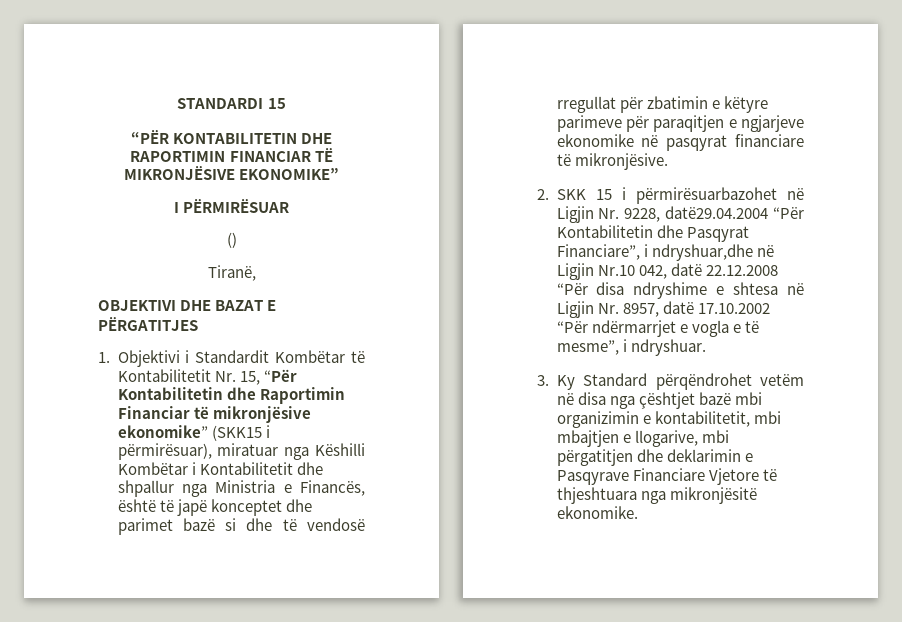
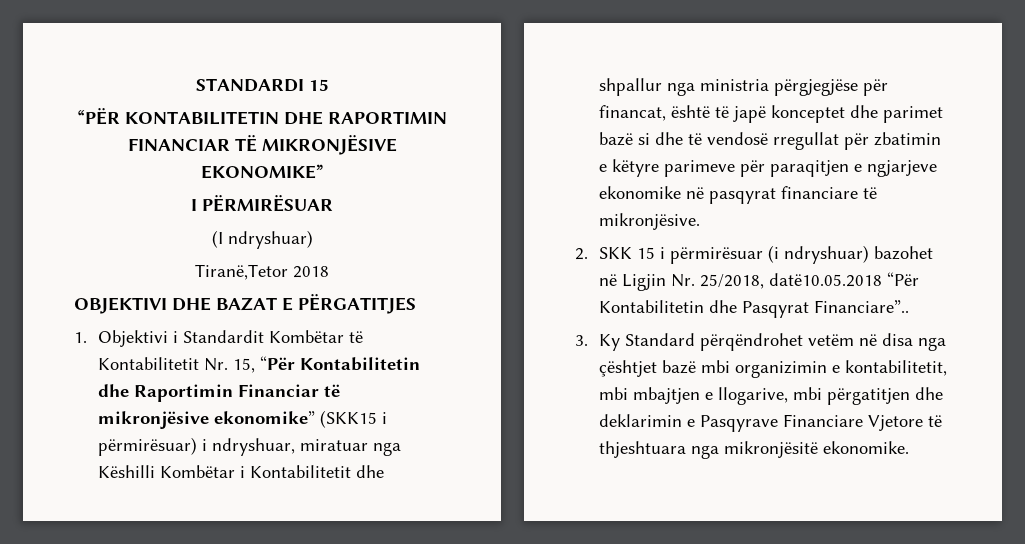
- ()
- Tiranë,
+ (I ndryshuar)
+ Tiranë,Tetor 2018
- 1. Objektivi i Standardit Kombëtar të Kontabilitetit Nr. 15, “Për Kontabilitetin dhe Raportimin Financiar të mikronjësive ekonomike” (SKK15 i përmirësuar), miratuar nga Këshilli Kombëtar i Kontabilitetit dhe shpallur nga Ministria e Financës, është të japë konceptet dhe parimet bazë si dhe të vendosë rregullat për zbatimin e këtyre parimeve për paraqitjen e ngjarjeve ekonomike në pasqyrat financiare të mikronjësive.
+ 1. Objektivi i Standardit Kombëtar të Kontabilitetit Nr. 15, “Për Kontabilitetin dhe Raportimin Financiar të mikronjësive ekonomike” (SKK15 i përmirësuar) i ndryshuar, miratuar nga Këshilli Kombëtar i Kontabilitetit dhe shpallur nga ministria përgjegjëse për financat, është të japë konceptet dhe parimet bazë si dhe të vendosë rregullat për zbatimin e këtyre parimeve për paraqitjen e ngjarjeve ekonomike në pasqyrat financiare të mikronjësive.
- 2. SKK 15 i përmirësuarbazohet në Ligjin Nr. 9228, datë29.04.2004 “Për Kontabilitetin dhe Pasqyrat Financiare”, i ndryshuar,dhe në Ligjin Nr.10 042, datë 22.12.2008 “Për disa ndryshime e shtesa në Ligjin Nr. 8957, datë 17.10.2002 “Për ndërmarrjet e vogla e të mesme”, i ndryshuar.
+ 2. SKK 15 i përmirësuar (i ndryshuar) bazohet në Ligjin Nr. 25/2018, datë10.05.2018 “Për Kontabilitetin dhe Pasqyrat Financiare”..

